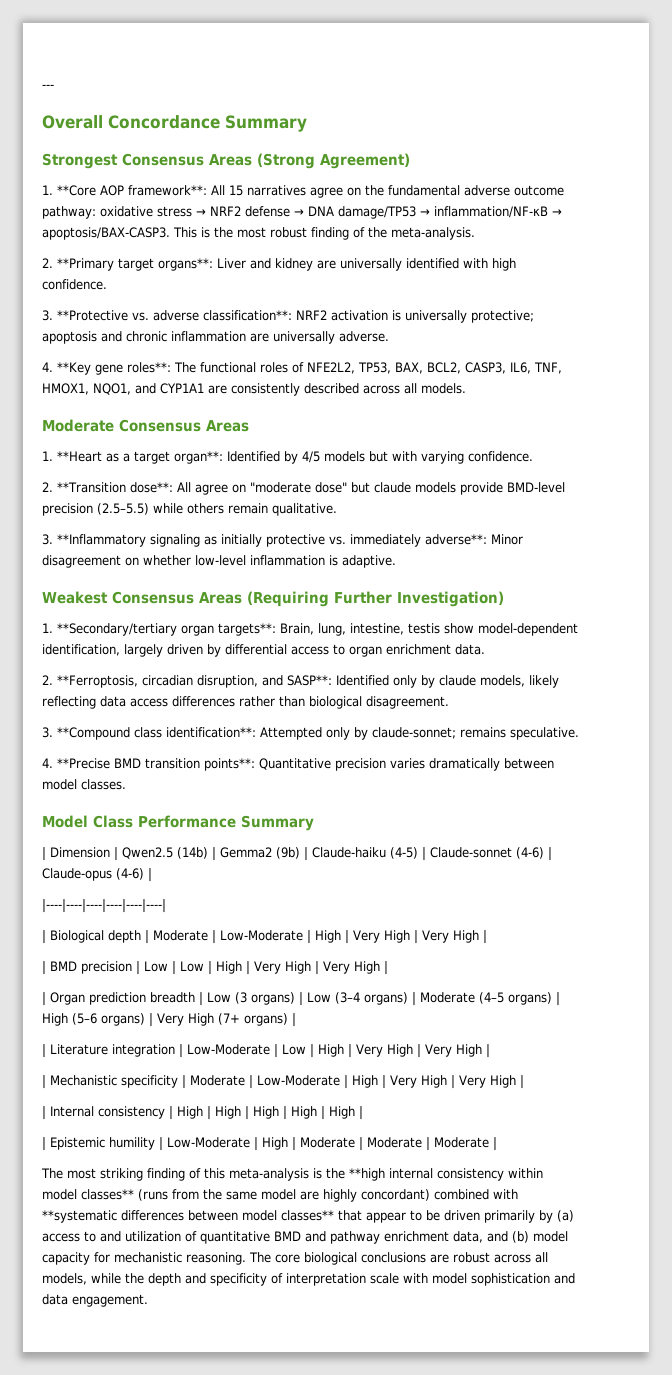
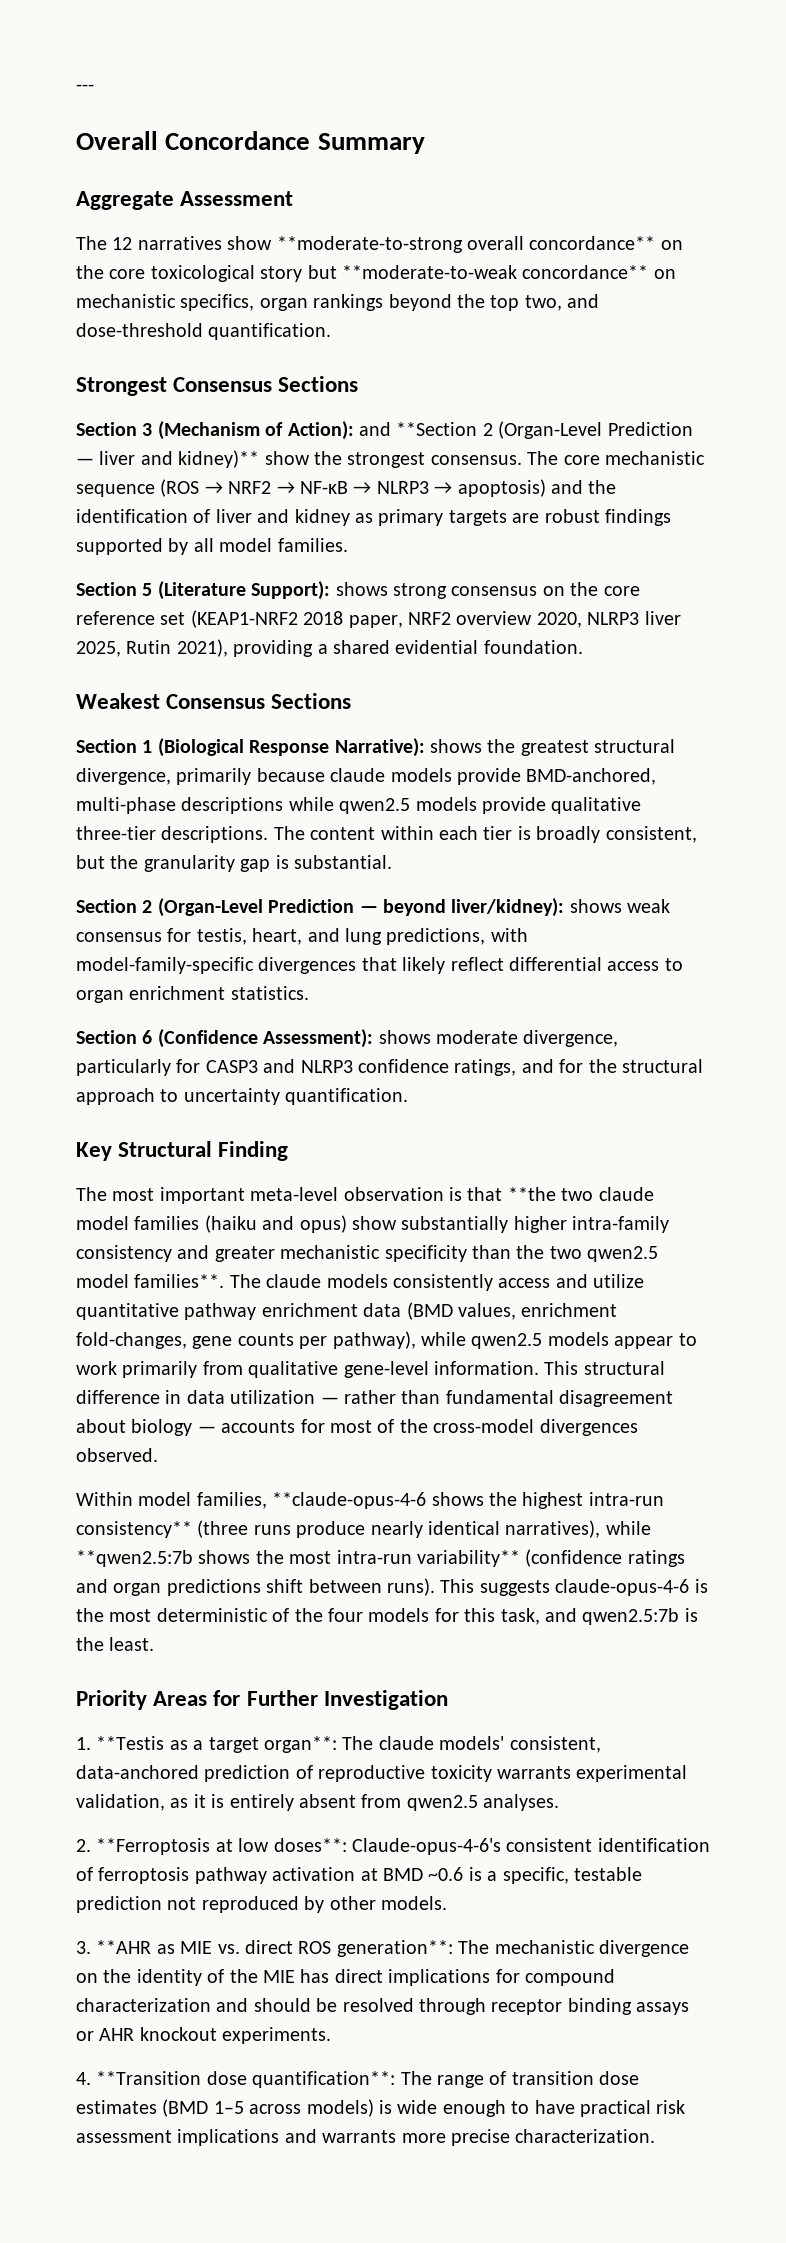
- Strongest Consensus Areas (Strong Agreement)
- 1. **Core AOP framework**: All 15 narratives agree on the fundamental adverse outcome pathway: oxidative stress → NRF2 defense → DNA damage/TP53 → inflammation/NF-κB → apoptosis/BAX-CASP3. This is the most robust finding of the meta-analysis.
- 2. **Primary target organs**: Liver and kidney are universally identified with high confidence.
- 3. **Protective vs. adverse classification**: NRF2 activation is universally protective; apoptosis and chronic inflammation are universally adverse.
- 4. **Key gene roles**: The functional roles of NFE2L2, TP53, BAX, BCL2, CASP3, IL6, TNF, HMOX1, NQO1, and CYP1A1 are consistently described across all models.
- Moderate Consensus Areas
- 1. **Heart as a target organ**: Identified by 4/5 models but with varying confidence.
- 2. **Transition dose**: All agree on "moderate dose" but claude models provide BMD-level precision (2.5–5.5) while others remain qualitative.
- 3. **Inflammatory signaling as initially protective vs. immediately adverse**: Minor disagreement on whether low-level inflammation is adaptive.
- Weakest Consensus Areas (Requiring Further Investigation)
- 1. **Secondary/tertiary organ targets**: Brain, lung, intestine, testis show model-dependent identification, largely driven by differential access to organ enrichment data.
- 2. **Ferroptosis, circadian disruption, and SASP**: Identified only by claude models, likely reflecting data access differences rather than biological disagreement.
- 3. **Compound class identification**: Attempted only by claude-sonnet; remains speculative.
- 4. **Precise BMD transition points**: Quantitative precision varies dramatically between model classes.
- Model Class Performance Summary
- | Dimension | Qwen2.5 (14b) | Gemma2 (9b) | Claude-haiku (4-5) | Claude-sonnet (4-6) | Claude-opus (4-6) |
- |----|----|----|----|----|----|
- | Biological depth | Moderate | Low-Moderate | High | Very High | Very High |
- | BMD precision | Low | Low | High | Very High | Very High |
- | Organ prediction breadth | Low (3 organs) | Low (3–4 organs) | Moderate (4–5 organs) | High (5–6 organs) | Very High (7+ organs) |
- | Literature integration | Low-Moderate | Low | High | Very High | Very High |
- | Mechanistic specificity | Moderate | Low-Moderate | High | Very High | Very High |
- | Internal consistency | High | High | High | High | High |
- | Epistemic humility | Low-Moderate | High | Moderate | Moderate | Moderate |
- The most striking finding of this meta-analysis is the **high internal consistency within model classes** (runs from the same model are highly concordant) combined with **systematic differences between model classes** that appear to be driven primarily by (a) access to and utilization of quantitative BMD and pathway enrichment data, and (b) model capacity for mechanistic reasoning. The core biological conclusions are robust across all models, while the depth and specificity of interpretation scale with model sophistication and data engagement.
+ Aggregate Assessment
+ The 12 narratives show **moderate-to-strong overall concordance** on the core toxicological story but **moderate-to-weak concordance** on mechanistic specifics, organ rankings beyond the top two, and dose-threshold quantification.
+ Strongest Consensus Sections
+ Section 3 (Mechanism of Action): and **Section 2 (Organ-Level Prediction — liver and kidney)** show the strongest consensus. The core mechanistic sequence (ROS → NRF2 → NF-κB → NLRP3 → apoptosis) and the identification of liver and kidney as primary targets are robust findings supported by all model families.
+ Section 5 (Literature Support): shows strong consensus on the core reference set (KEAP1-NRF2 2018 paper, NRF2 overview 2020, NLRP3 liver 2025, Rutin 2021), providing a shared evidential foundation.
+ Weakest Consensus Sections
+ Section 1 (Biological Response Narrative): shows the greatest structural divergence, primarily because claude models provide BMD-anchored, multi-phase descriptions while qwen2.5 models provide qualitative three-tier descriptions. The content within each tier is broadly consistent, but the granularity gap is substantial.
+ Section 2 (Organ-Level Prediction — beyond liver/kidney): shows weak consensus for testis, heart, and lung predictions, with model-family-specific divergences that likely reflect differential access to organ enrichment statistics.
+ Section 6 (Confidence Assessment): shows moderate divergence, particularly for CASP3 and NLRP3 confidence ratings, and for the structural approach to uncertainty quantification.
+ Key Structural Finding
+ The most important meta-level observation is that **the two claude model families (haiku and opus) show substantially higher intra-family consistency and greater mechanistic specificity than the two qwen2.5 model families**. The claude models consistently access and utilize quantitative pathway enrichment data (BMD values, enrichment fold-changes, gene counts per pathway), while qwen2.5 models appear to work primarily from qualitative gene-level information. This structural difference in data utilization — rather than fundamental disagreement about biology — accounts for most of the cross-model divergences observed.
+ Within model families, **claude-opus-4-6 shows the highest intra-run consistency** (three runs produce nearly identical narratives), while **qwen2.5:7b shows the most intra-run variability** (confidence ratings and organ predictions shift between runs). This suggests claude-opus-4-6 is the most deterministic of the four models for this task, and qwen2.5:7b is the least.
+ Priority Areas for Further Investigation
+ 1. **Testis as a target organ**: The claude models' consistent, data-anchored prediction of reproductive toxicity warrants experimental validation, as it is entirely absent from qwen2.5 analyses.
+ 2. **Ferroptosis at low doses**: Claude-opus-4-6's consistent identification of ferroptosis pathway activation at BMD ~0.6 is a specific, testable prediction not reproduced by other models.
+ 3. **AHR as MIE vs. direct ROS generation**: The mechanistic divergence on the identity of the MIE has direct implications for compound characterization and should be resolved through receptor binding assays or AHR knockout experiments.
+ 4. **Transition dose quantification**: The range of transition dose estimates (BMD 1–5 across models) is wide enough to have practical risk assessment implications and warrants more precise characterization.

